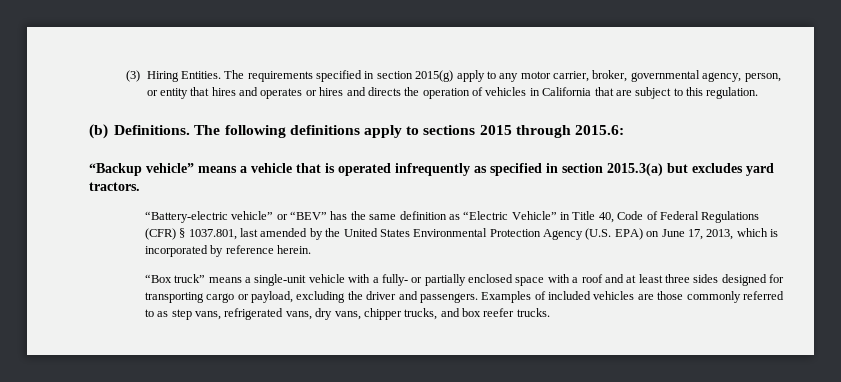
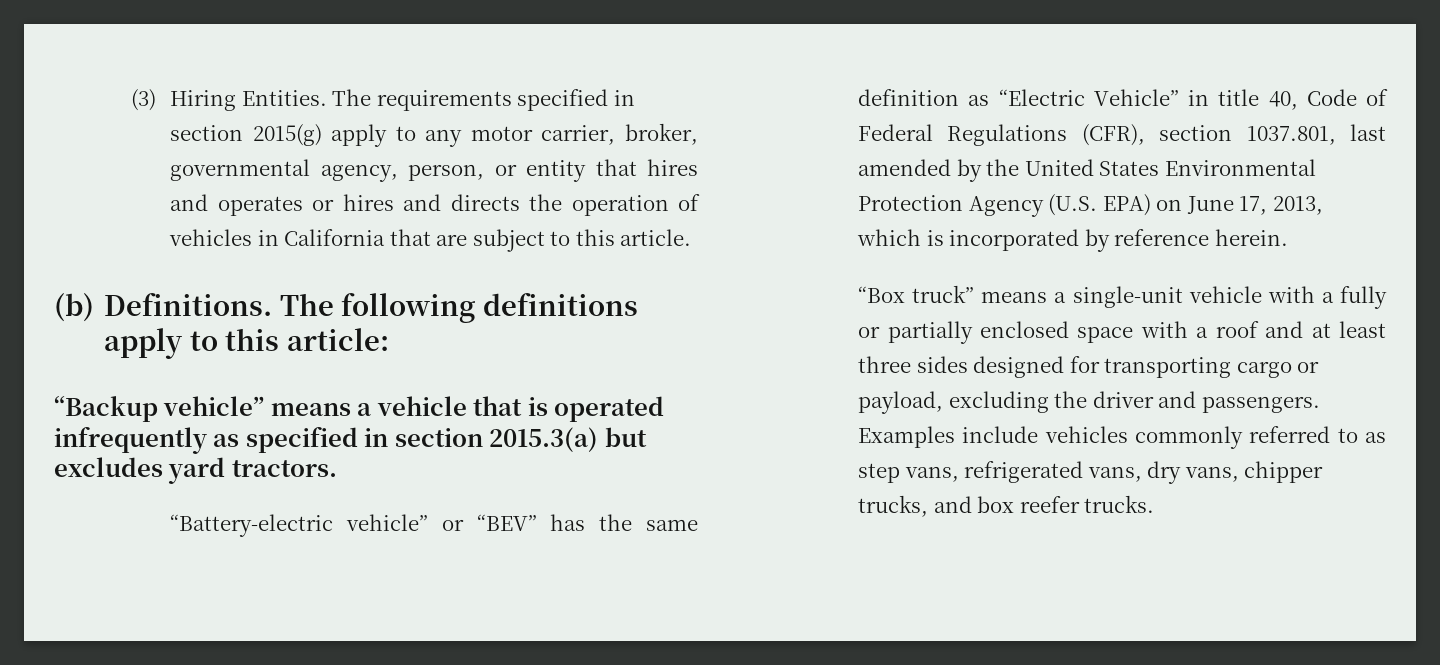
- The requirements specified in section 2015(g) apply to any motor carrier, broker, governmental agency, person, or entity that hires and operates or hires and directs the operation of vehicles in California that are subject to this regulation.
+ The requirements specified in section 2015(g) apply to any motor carrier, broker, governmental agency, person, or entity that hires and operates or hires and directs the operation of vehicles in California that are subject to this article.
- The following definitions apply to sections 2015 through 2015.6:
+ The following definitions apply to this article:
- “Battery-electric vehicle” or “BEV” has the same definition as “Electric Vehicle” in Title 40, Code of Federal Regulations (CFR) § 1037.801, last amended by the United States Environmental Protection Agency (U.S. EPA) on June 17, 2013, which is incorporated by reference herein.
+ “Battery-electric vehicle” or “BEV” has the same definition as “Electric Vehicle” in title 40, Code of Federal Regulations (CFR), section 1037.801, last amended by the United States Environmental Protection Agency (U.S. EPA) on June 17, 2013, which is incorporated by reference herein.
- “Box truck” means a single-unit vehicle with a fully- or partially enclosed space with a roof and at least three sides designed for transporting cargo or payload, excluding the driver and passengers.
+ “Box truck” means a single-unit vehicle with a fully or partially enclosed space with a roof and at least three sides designed for transporting cargo or payload, excluding the driver and passengers.
- Examples of included vehicles are those commonly referred to as step vans, refrigerated vans, dry vans, chipper trucks, and box reefer trucks.
+ Examples include vehicles commonly referred to as step vans, refrigerated vans, dry vans, chipper trucks, and box reefer trucks.

